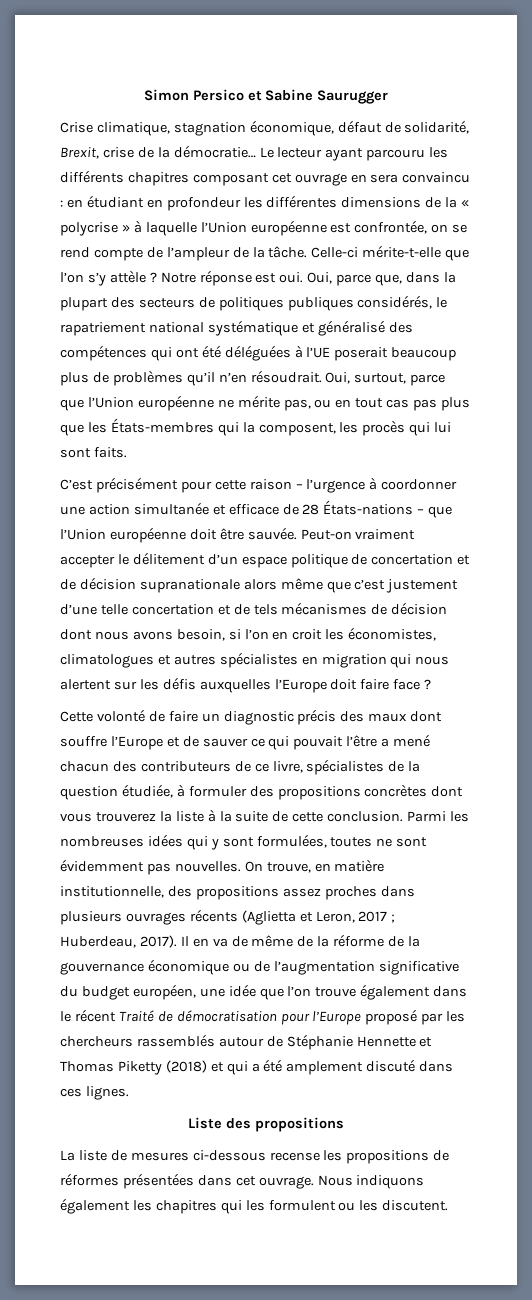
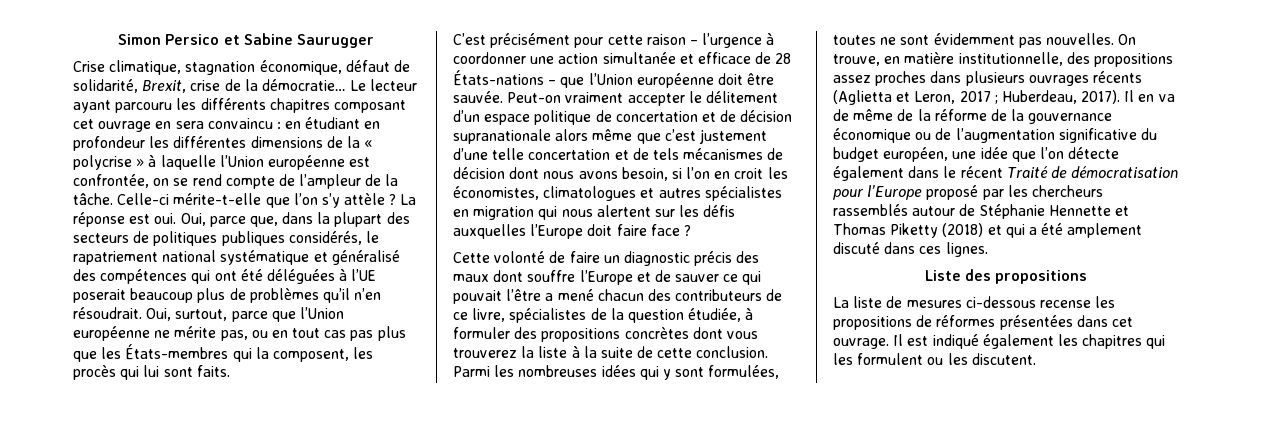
- Notre réponse est oui.
+ La réponse est oui.
- Il en va de même de la réforme de la gouvernance économique ou de l’augmentation significative du budget européen, une idée que l’on trouve également dans le récent Traité de démocratisation pour l’Europe proposé par les chercheurs rassemblés autour de Stéphanie Hennette et Thomas Piketty (2018) et qui a été amplement discuté dans ces lignes.
+ Il en va de même de la réforme de la gouvernance économique ou de l’augmentation significative du budget européen, une idée que l’on détecte également dans le récent Traité de démocratisation pour l’Europe proposé par les chercheurs rassemblés autour de Stéphanie Hennette et Thomas Piketty (2018) et qui a été amplement discuté dans ces lignes.
- Nous indiquons également les chapitres qui les formulent ou les discutent.
+ Il est indiqué également les chapitres qui les formulent ou les discutent.

